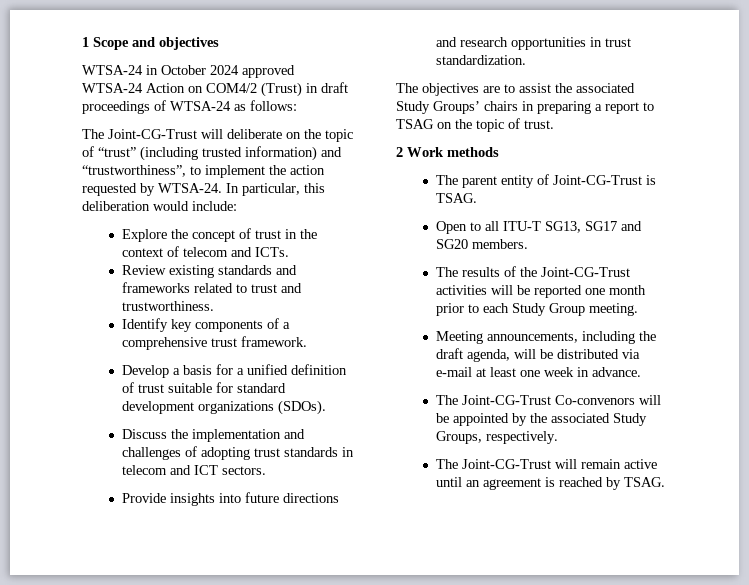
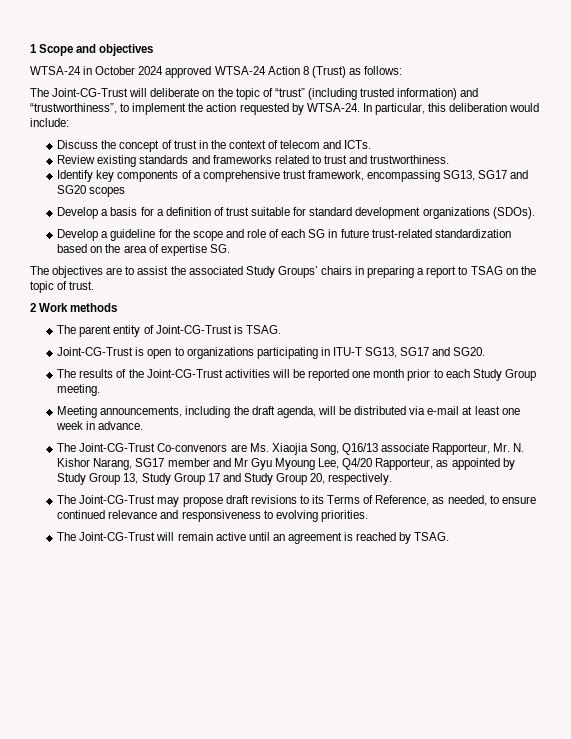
- WTSA-24 in October 2024 approved WTSA-24 Action on COM4/2 (Trust) in draft proceedings of WTSA-24 as follows:
+ WTSA-24 in October 2024 approved WTSA-24 Action 8 (Trust) as follows:
- Explore the concept of trust in the context of telecom and ICTs.
+ Discuss the concept of trust in the context of telecom and ICTs.
- Identify key components of a comprehensive trust framework.
+ Identify key components of a comprehensive trust framework, encompassing SG13, SG17 and SG20 scopes
- Develop a basis for a unified definition of trust suitable for standard development organizations (SDOs).
+ Develop a basis for a definition of trust suitable for standard development organizations (SDOs).
- Discuss the implementation and challenges of adopting trust standards in telecom and ICT sectors.
- Provide insights into future directions and research opportunities in trust standardization.
+ Develop a guideline for the scope and role of each SG in future trust-related standardization based on the area of expertise SG.
- Open to all ITU-T SG13, SG17 and SG20 members.
+ Joint-CG-Trust is open to organizations participating in ITU-T SG13, SG17 and SG20.
- The Joint-CG-Trust Co-convenors will be appointed by the associated Study Groups, respectively.
+ The Joint-CG-Trust Co-convenors are Ms. Xiaojia Song, Q16/13 associate Rapporteur, Mr. N. Kishor Narang, SG17 member and Mr Gyu Myoung Lee, Q4/20 Rapporteur, as appointed by Study Group 13, Study Group 17 and Study Group 20, respectively.
+ The Joint-CG-Trust may propose draft revisions to its Terms of Reference, as needed, to ensure continued relevance and responsiveness to evolving priorities.

